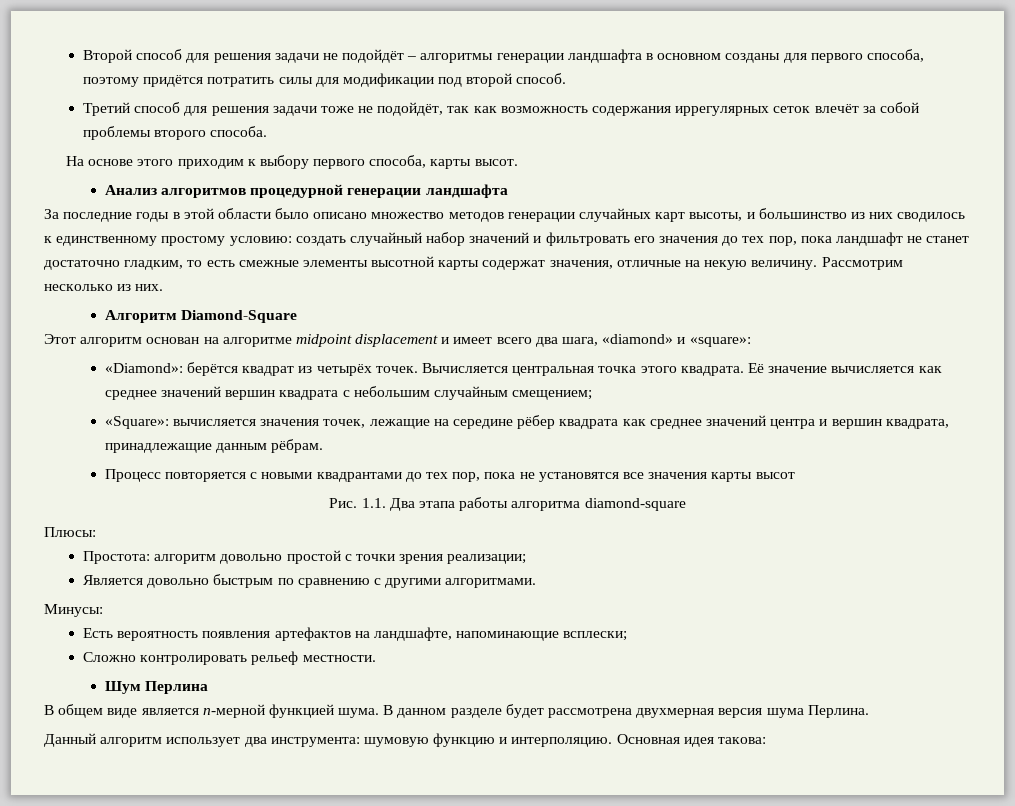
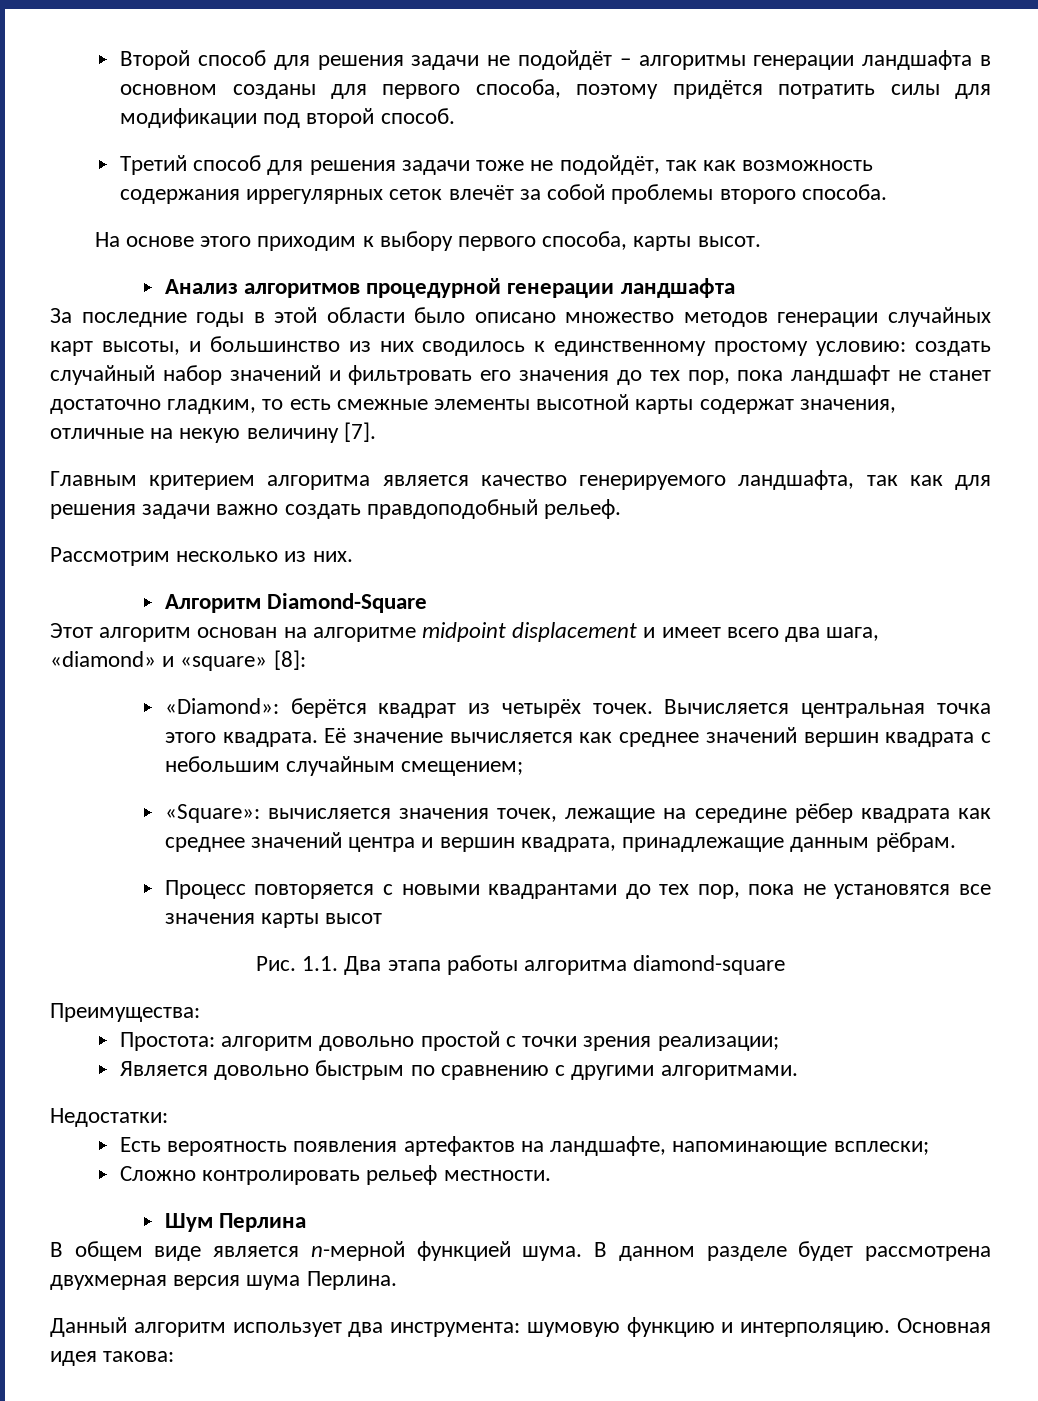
- За последние годы в этой области было описано множество методов генерации случайных карт высоты, и большинство из них сводилось к единственному простому условию: создать случайный набор значений и фильтровать его значения до тех пор, пока ландшафт не станет достаточно гладким, то есть смежные элементы высотной карты содержат значения, отличные на некую величину. Рассмотрим несколько из них.
+ За последние годы в этой области было описано множество методов генерации случайных карт высоты, и большинство из них сводилось к единственному простому условию: создать случайный набор значений и фильтровать его значения до тех пор, пока ландшафт не станет достаточно гладким, то есть смежные элементы высотной карты содержат значения, отличные на некую величину [7].
+ Главным критерием алгоритма является качество генерируемого ландшафта, так как для решения задачи важно создать правдоподобный рельеф.
+ Рассмотрим несколько из них.
- Этот алгоритм основан на алгоритме midpoint displacement и имеет всего два шага, «diamond» и «square»:
+ Этот алгоритм основан на алгоритме midpoint displacement и имеет всего два шага, «diamond» и «square» [8]:
- Плюсы:
+ Преимущества:
- Минусы:
+ Недостатки:

